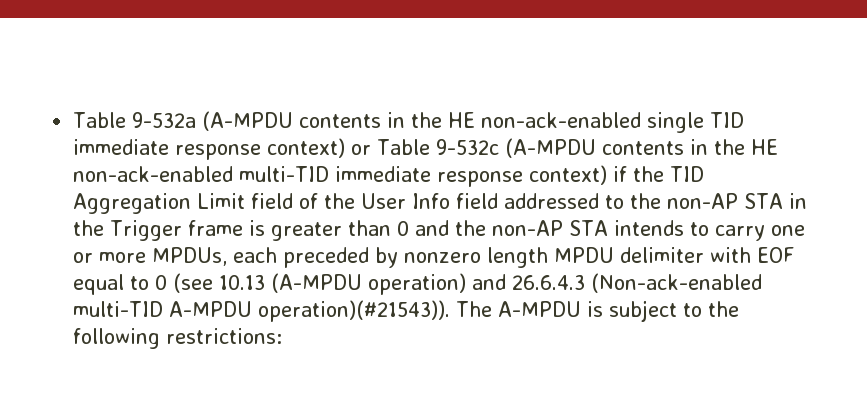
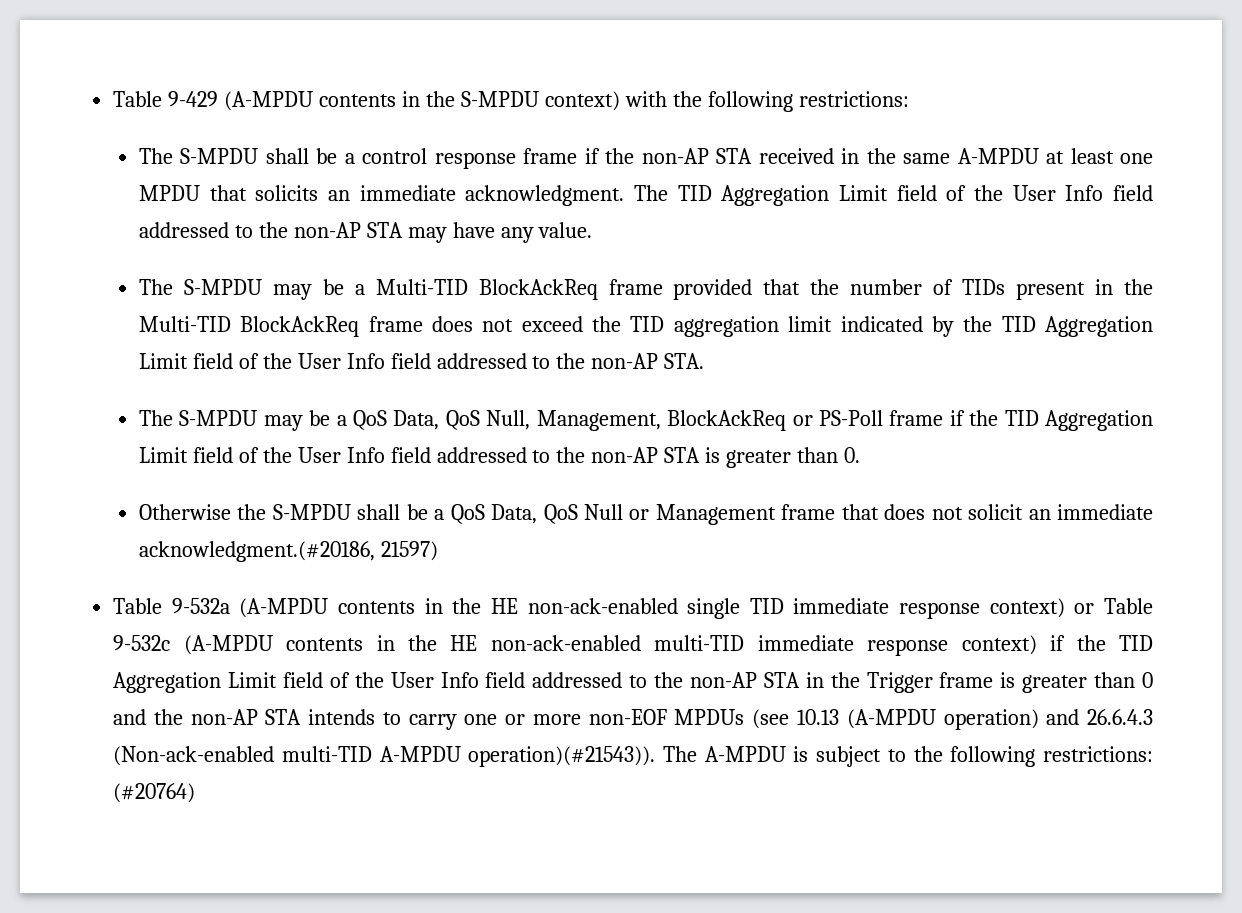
- Table 9-532a (A-MPDU contents in the HE non-ack-enabled single TID immediate response context) or Table 9-532c (A-MPDU contents in the HE non-ack-enabled multi-TID immediate response context) if the TID Aggregation Limit field of the User Info field addressed to the non-AP STA in the Trigger frame is greater than 0 and the non-AP STA intends to carry one or more MPDUs, each preceded by nonzero length MPDU delimiter with EOF equal to 0 (see 10.13 (A-MPDU operation) and 26.6.4.3 (Non-ack-enabled multi-TID A-MPDU operation)(#21543)).
+ Table 9-429 (A-MPDU contents in the S-MPDU context) with the following restrictions:
+ The S-MPDU shall be a control response frame if the non-AP STA received in the same A-MPDU at least one MPDU that solicits an immediate acknowledgment. The TID Aggregation Limit field of the User Info field addressed to the non-AP STA may have any value.
+ The S-MPDU may be a Multi-TID BlockAckReq frame provided that the number of TIDs present in the Multi-TID BlockAckReq frame does not exceed the TID aggregation limit indicated by the TID Aggregation Limit field of the User Info field addressed to the non-AP STA.
+ The S-MPDU may be a QoS Data, QoS Null, Management, BlockAckReq or PS-Poll frame if the TID Aggregation Limit field of the User Info field addressed to the non-AP STA is greater than 0.
+ Otherwise the S-MPDU shall be a QoS Data, QoS Null or Management frame that does not solicit an immediate acknowledgment.(#20186, 21597)
+ Table 9-532a (A-MPDU contents in the HE non-ack-enabled single TID immediate response context) or Table 9-532c (A-MPDU contents in the HE non-ack-enabled multi-TID immediate response context) if the TID Aggregation Limit field of the User Info field addressed to the non-AP STA in the Trigger frame is greater than 0 and the non-AP STA intends to carry one or more non-EOF MPDUs (see 10.13 (A-MPDU operation) and 26.6.4.3 (Non-ack-enabled multi-TID A-MPDU operation)(#21543)).
- The A-MPDU is subject to the following restrictions:
+ The A-MPDU is subject to the following restrictions: (#20764)

